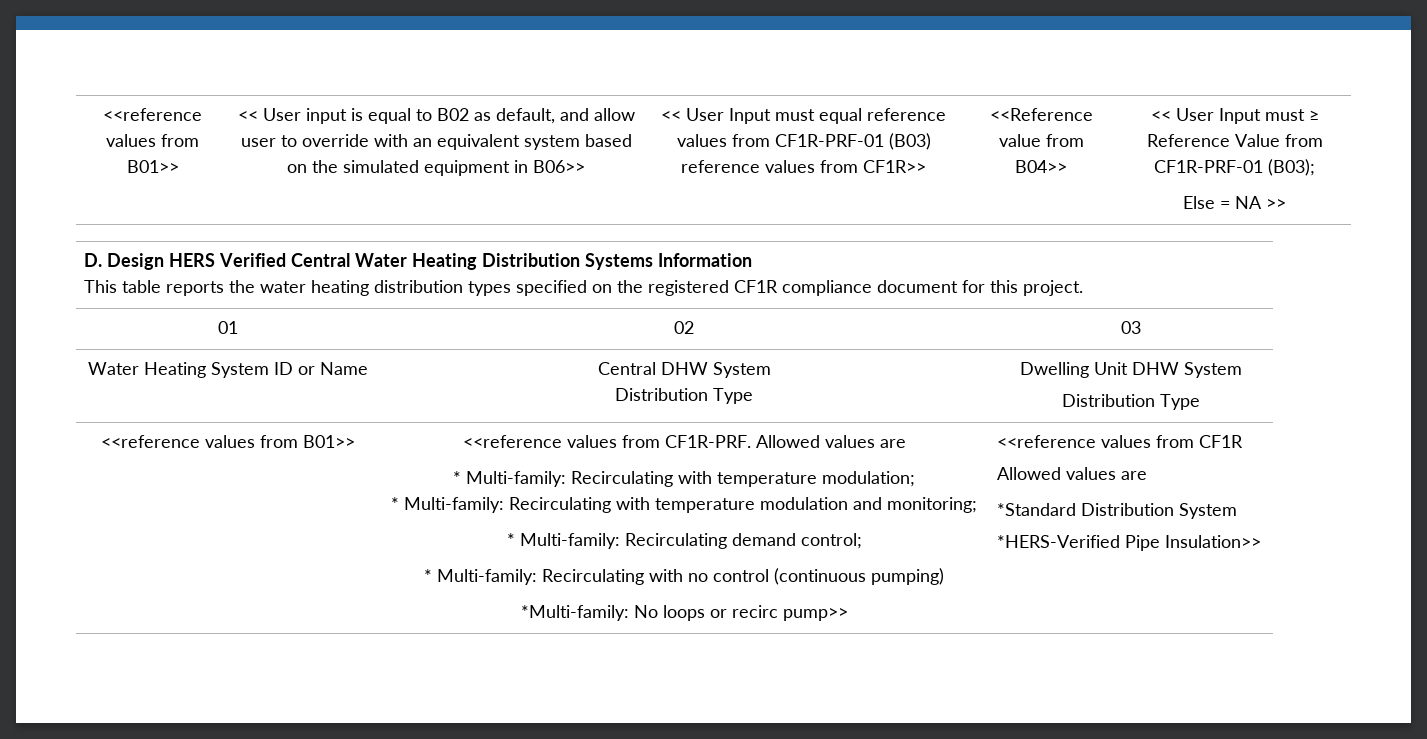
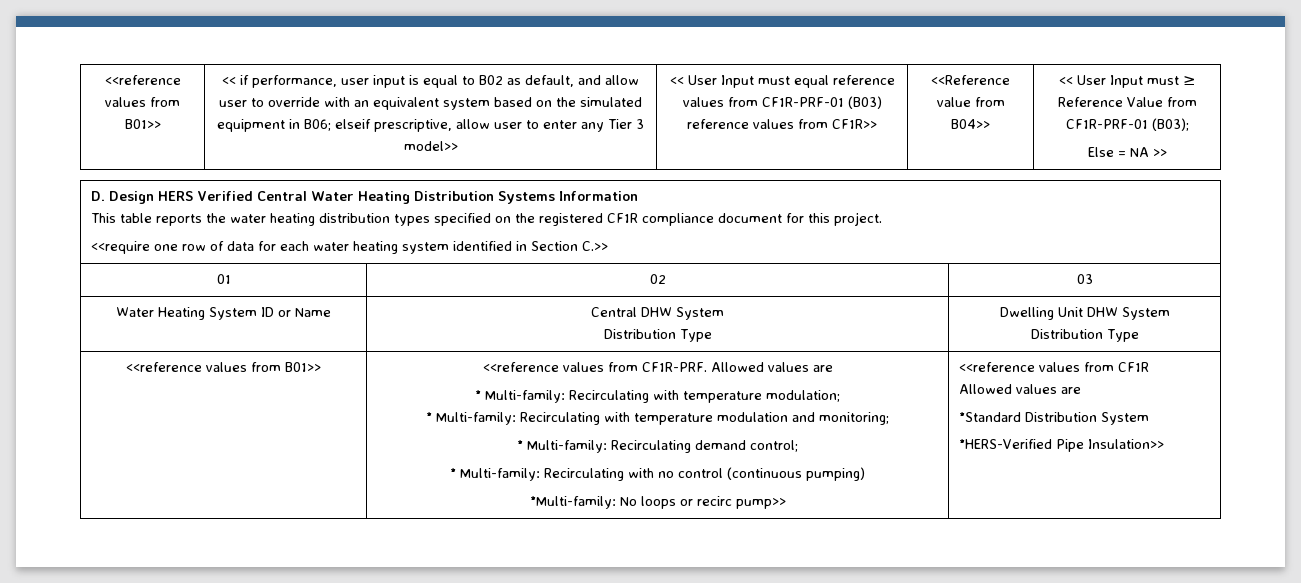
- << User input is equal to B02 as default, and allow user to override with an equivalent system based on the simulated equipment in B06>>
+ << if performance, user input is equal to B02 as default, and allow user to override with an equivalent system based on the simulated equipment in B06; elseif prescriptive, allow user to enter any Tier 3 model>>
+ <<require one row of data for each water heating system identified in Section C.>>

